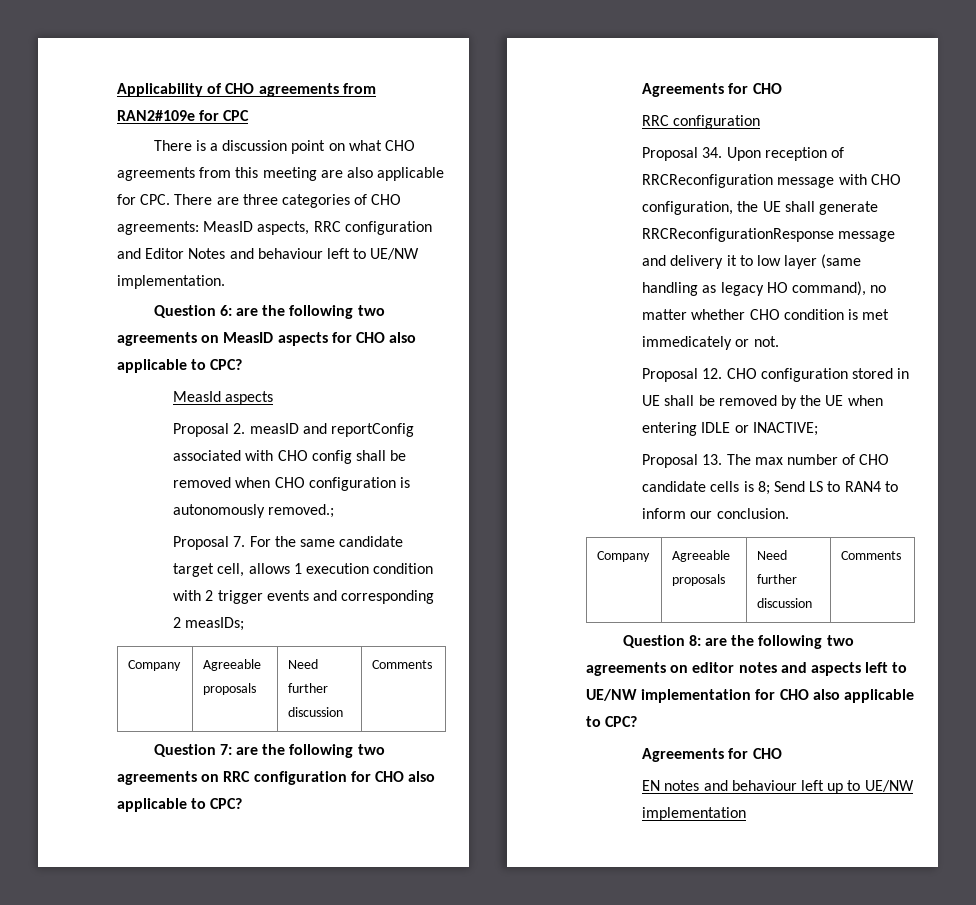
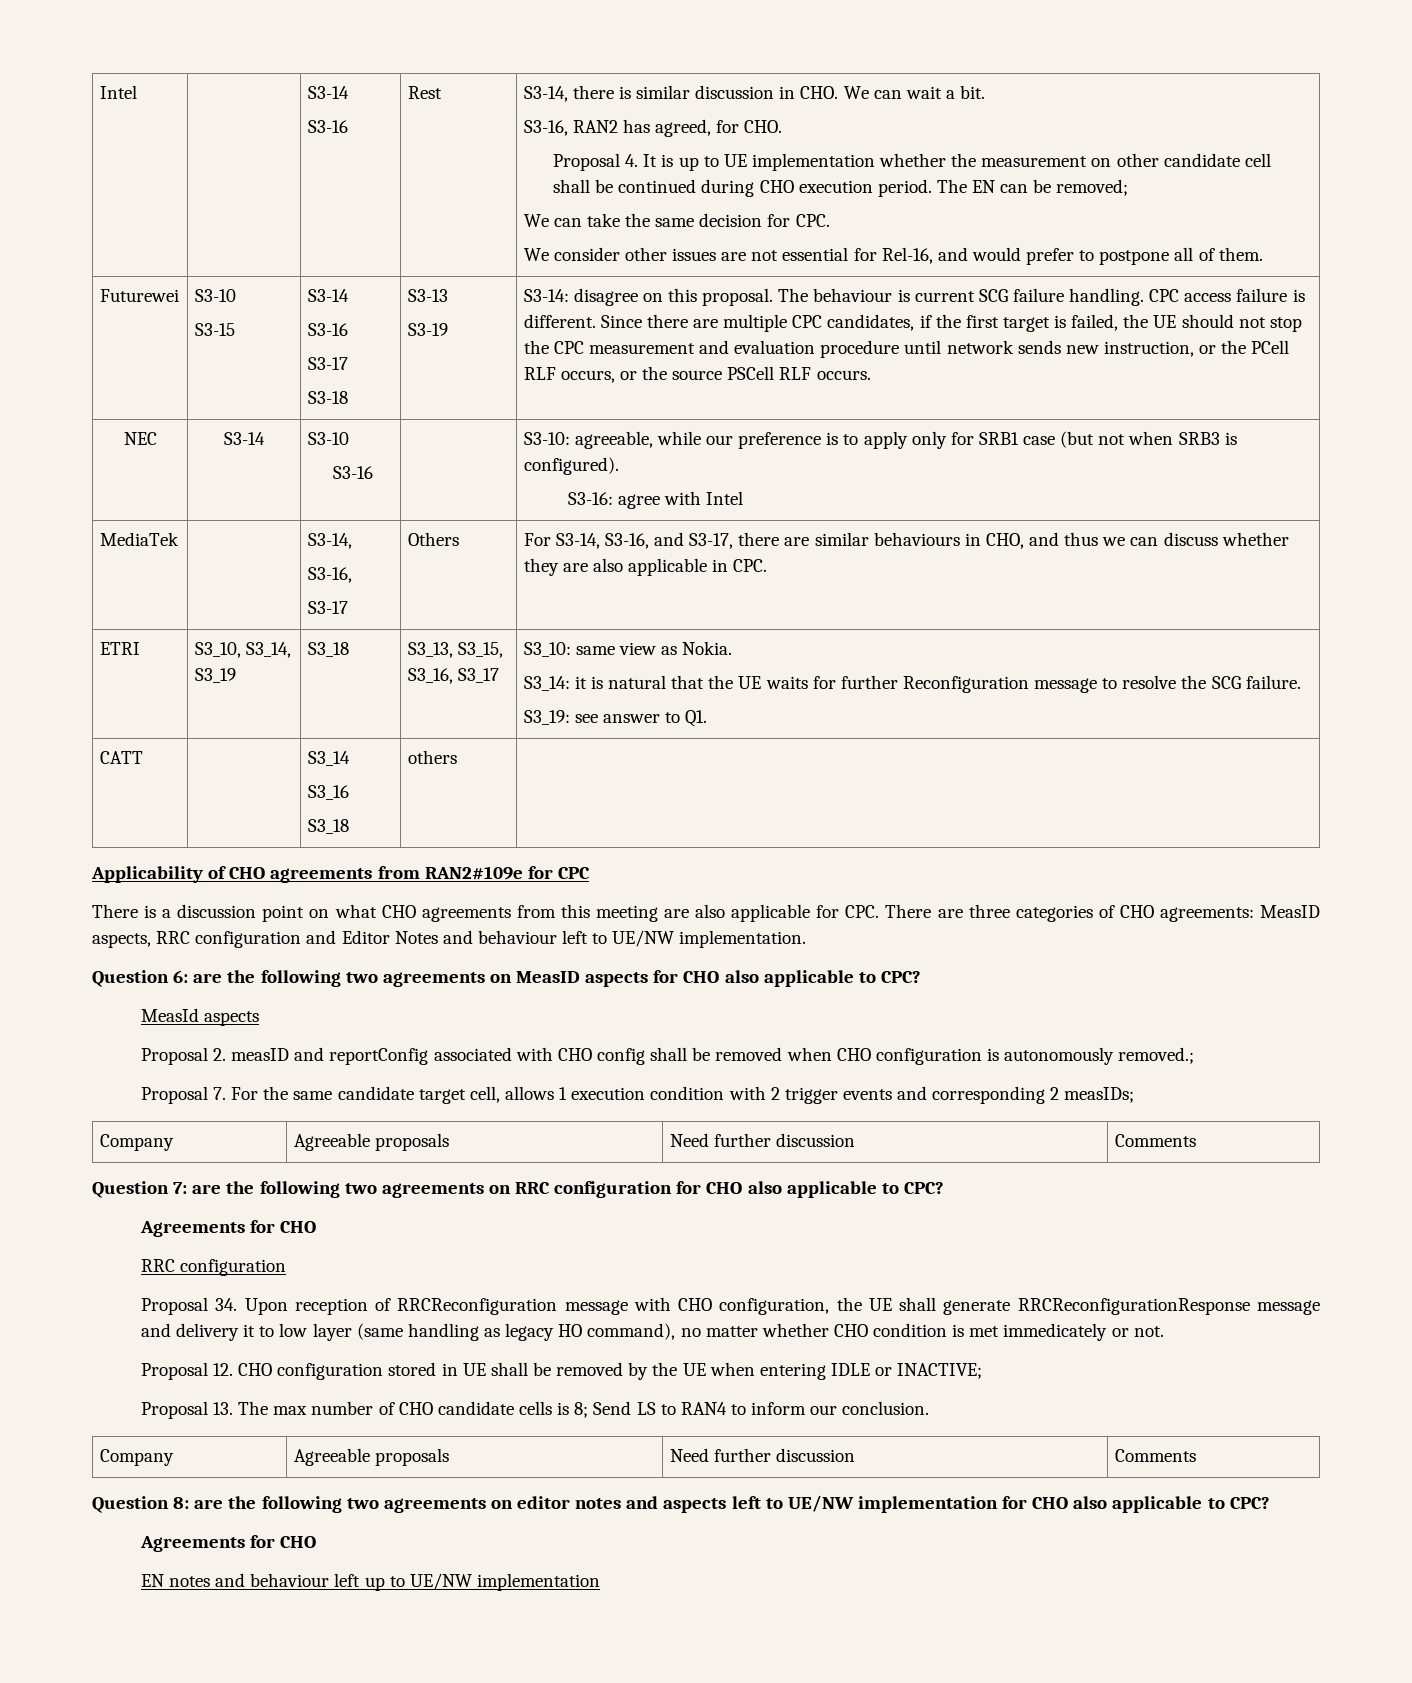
+ Intel | | S3-14
+ S3-16 | Rest | S3-14, there is similar discussion in CHO. We can wait a bit.
+ S3-16, RAN2 has agreed, for CHO.
+ Proposal 4. It is up to UE implementation whether the measurement on other candidate cell shall be continued during CHO execution period. The EN can be removed;
+ We can take the same decision for CPC.
+ We consider other issues are not essential for Rel-16, and would prefer to postpone all of them.
+ Futurewei | S3-10
+ S3-15 | S3-14
+ S3-16
+ S3-17
+ S3-18 | S3-13
+ S3-19 | S3-14: disagree on this proposal. The behaviour is current SCG failure handling. CPC access failure is different. Since there are multiple CPC candidates, if the first target is failed, the UE should not stop the CPC measurement and evaluation procedure until network sends new instruction, or the PCell RLF occurs, or the source PSCell RLF occurs.
+ NEC | S3-14 | S3-10
+ S3-16 | | S3-10: agreeable, while our preference is to apply only for SRB1 case (but not when SRB3 is configured).
+ S3-16: agree with Intel
+ MediaTek | | S3-14,
+ S3-16,
+ S3-17 | Others | For S3-14, S3-16, and S3-17, there are similar behaviours in CHO, and thus we can discuss whether they are also applicable in CPC.
+ ETRI | S3_10, S3_14, S3_19 | S3_18 | S3_13, S3_15, S3_16, S3_17 | S3_10: same view as Nokia.
+ S3_14: it is natural that the UE waits for further Reconfiguration message to resolve the SCG failure.
+ S3_19: see answer to Q1.
+ CATT | | S3_14
+ S3_16
+ S3_18 | others |

